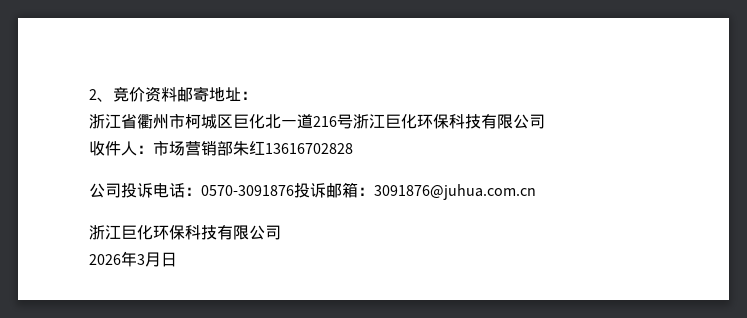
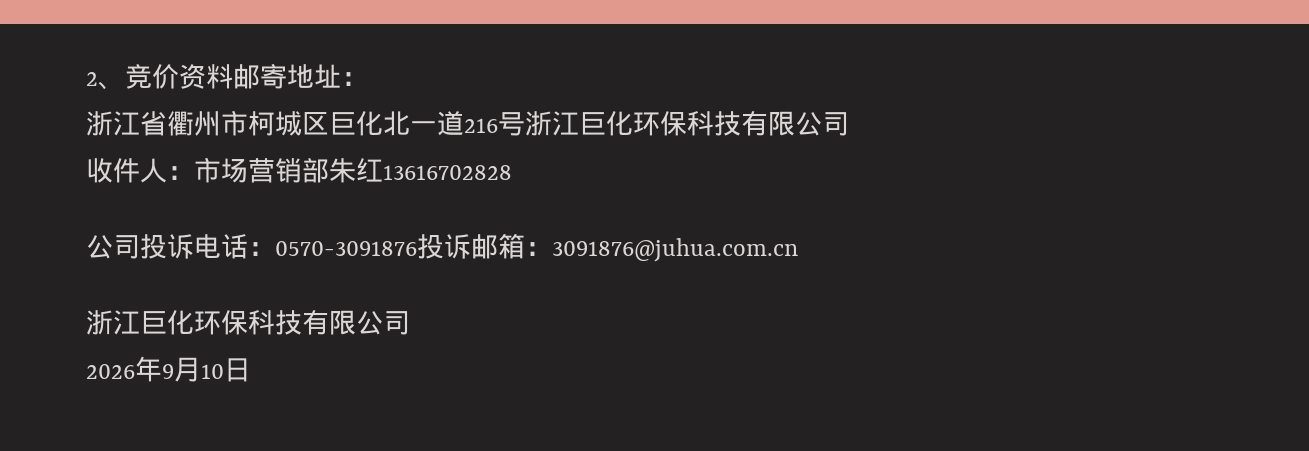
- 2026年3月日
+ 2026年9月10日

